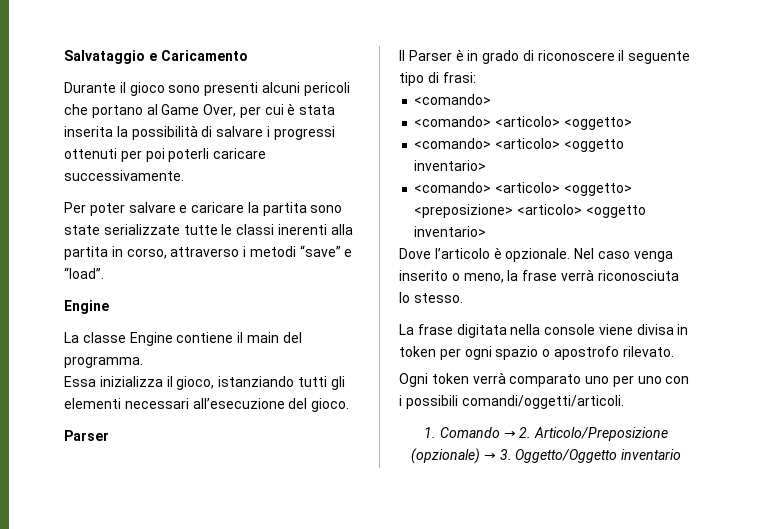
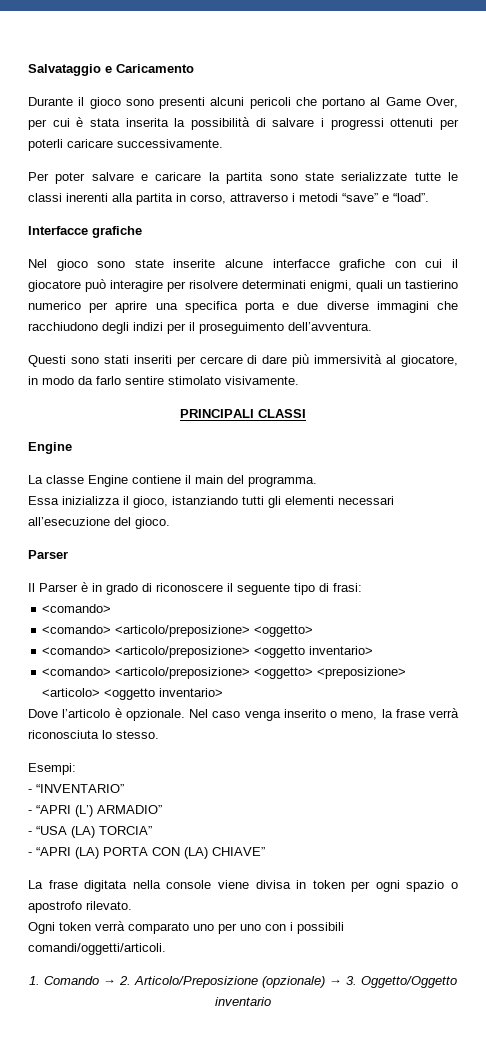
- Durante il gioco sono presenti alcuni pericoli che portano al Game Over, per cui è stata inserita la possibilità di salvare i progressi ottenuti per poi poterli caricare successivamente.
+ Durante il gioco sono presenti alcuni pericoli che portano al Game Over, per cui è stata inserita la possibilità di salvare i progressi ottenuti per poterli caricare successivamente.
+ Interfacce grafiche
+ Nel gioco sono state inserite alcune interfacce grafiche con cui il giocatore può interagire per risolvere determinati enigmi, quali un tastierino numerico per aprire una specifica porta e due diverse immagini che racchiudono degli indizi per il proseguimento dell’avventura.
+ Questi sono stati inseriti per cercare di dare più immersività al giocatore, in modo da farlo sentire stimolato visivamente.
+ PRINCIPALI CLASSI
  Il Parser è in grado di riconoscere il seguente tipo di frasi:
  <comando>
- <comando> <articolo> <oggetto>
+ <comando> <articolo/preposizione> <oggetto>
- <comando> <articolo> <oggetto inventario>
+ <comando> <articolo/preposizione> <oggetto inventario>
- <comando> <articolo> <oggetto> <preposizione> <articolo> <oggetto inventario>
+ <comando> <articolo/preposizione> <oggetto> <preposizione> <articolo> <oggetto inventario>
+ Esempi:
+ - “INVENTARIO”
+ - “APRI (L’) ARMADIO”
+ - “USA (LA) TORCIA”
+ - “APRI (LA) PORTA CON (LA) CHIAVE”

